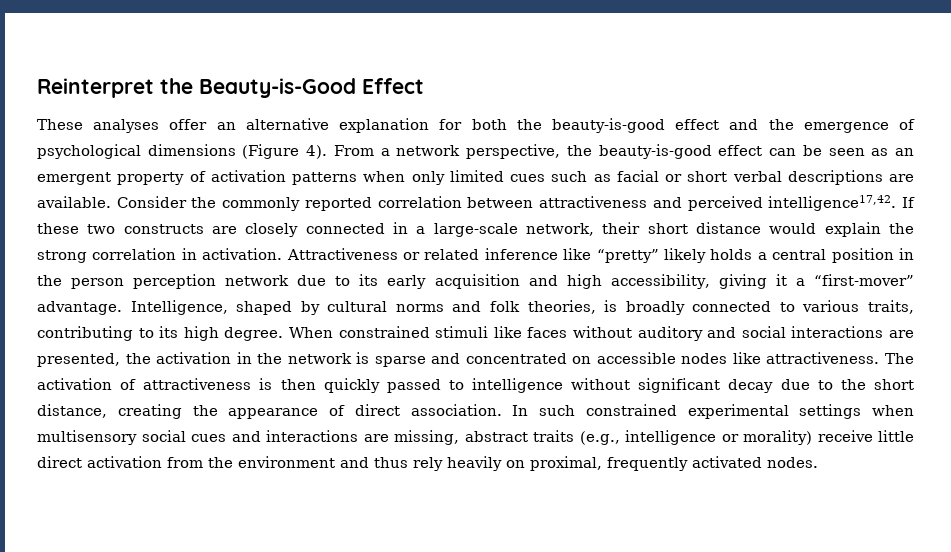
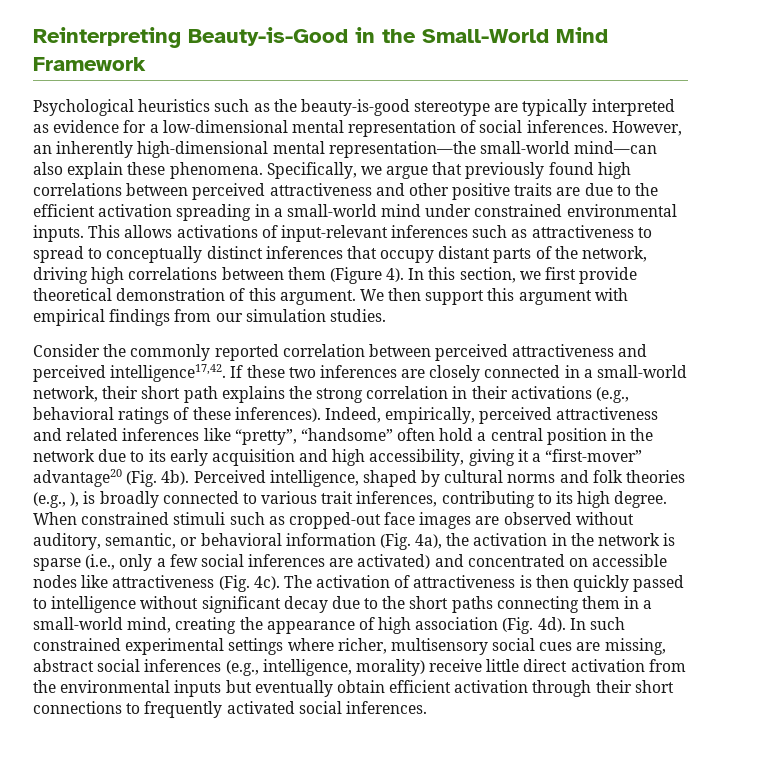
- Reinterpret the Beauty-is-Good Effect
- These analyses offer an alternative explanation for both the beauty-is-good effect and the emergence of psychological dimensions (Figure 4). From a network perspective, the beauty-is-good effect can be seen as an emergent property of activation patterns when only limited cues such as facial or short verbal descriptions are available. Consider the commonly reported correlation between attractiveness and perceived intelligence17,42.
+ Reinterpreting Beauty-is-Good in the Small-World Mind Framework
+ Psychological heuristics such as the beauty-is-good stereotype are typically interpreted as evidence for a low-dimensional mental representation of social inferences. However, an inherently high-dimensional mental representation—the small-world mind—can also explain these phenomena. Specifically, we argue that previously found high correlations between perceived attractiveness and other positive traits are due to the efficient activation spreading in a small-world mind under constrained environmental inputs. This allows activations of input-relevant inferences such as attractiveness to spread to conceptually distinct inferences that occupy distant parts of the network, driving high correlations between them (Figure 4). In this section, we first provide theoretical demonstration of this argument. We then support this argument with empirical findings from our simulation studies.
+ Consider the commonly reported correlation between perceived attractiveness and perceived intelligence17,42.
- If these two constructs are closely connected in a large-scale network, their short distance would explain the strong correlation in activation. Attractiveness or related inference like “pretty” likely holds a central position in the person perception network due to its early acquisition and high accessibility, giving it a “first-mover” advantage. Intelligence, shaped by cultural norms and folk theories, is broadly connected to various traits, contributing to its high degree.
+ If these two inferences are closely connected in a small-world network, their short path explains the strong correlation in their activations (e.g., behavioral ratings of these inferences). Indeed, empirically, perceived attractiveness and related inferences like “pretty”, “handsome” often hold a central position in the network due to its early acquisition and high accessibility, giving it a “first-mover” advantage20 (Fig. 4b). Perceived intelligence, shaped by cultural norms and folk theories (e.g., ), is broadly connected to various trait inferences, contributing to its high degree.
- When constrained stimuli like faces without auditory and social interactions are presented, the activation in the network is sparse and concentrated on accessible nodes like attractiveness.
+ When constrained stimuli such as cropped-out face images are observed without auditory, semantic, or behavioral information (Fig. 4a), the activation in the network is sparse (i.e., only a few social inferences are activated) and concentrated on accessible nodes like attractiveness (Fig. 4c).
- The activation of attractiveness is then quickly passed to intelligence without significant decay due to the short distance, creating the appearance of direct association.
+ The activation of attractiveness is then quickly passed to intelligence without significant decay due to the short paths connecting them in a small-world mind, creating the appearance of high association (Fig. 4d).
- In such constrained experimental settings when multisensory social cues and interactions are missing, abstract traits (e.g., intelligence or morality) receive little direct activation from the environment and thus rely heavily on proximal, frequently activated nodes.
+ In such constrained experimental settings where richer, multisensory social cues are missing, abstract social inferences (e.g., intelligence, morality) receive little direct activation from the environmental inputs but eventually obtain efficient activation through their short connections to frequently activated social inferences.

